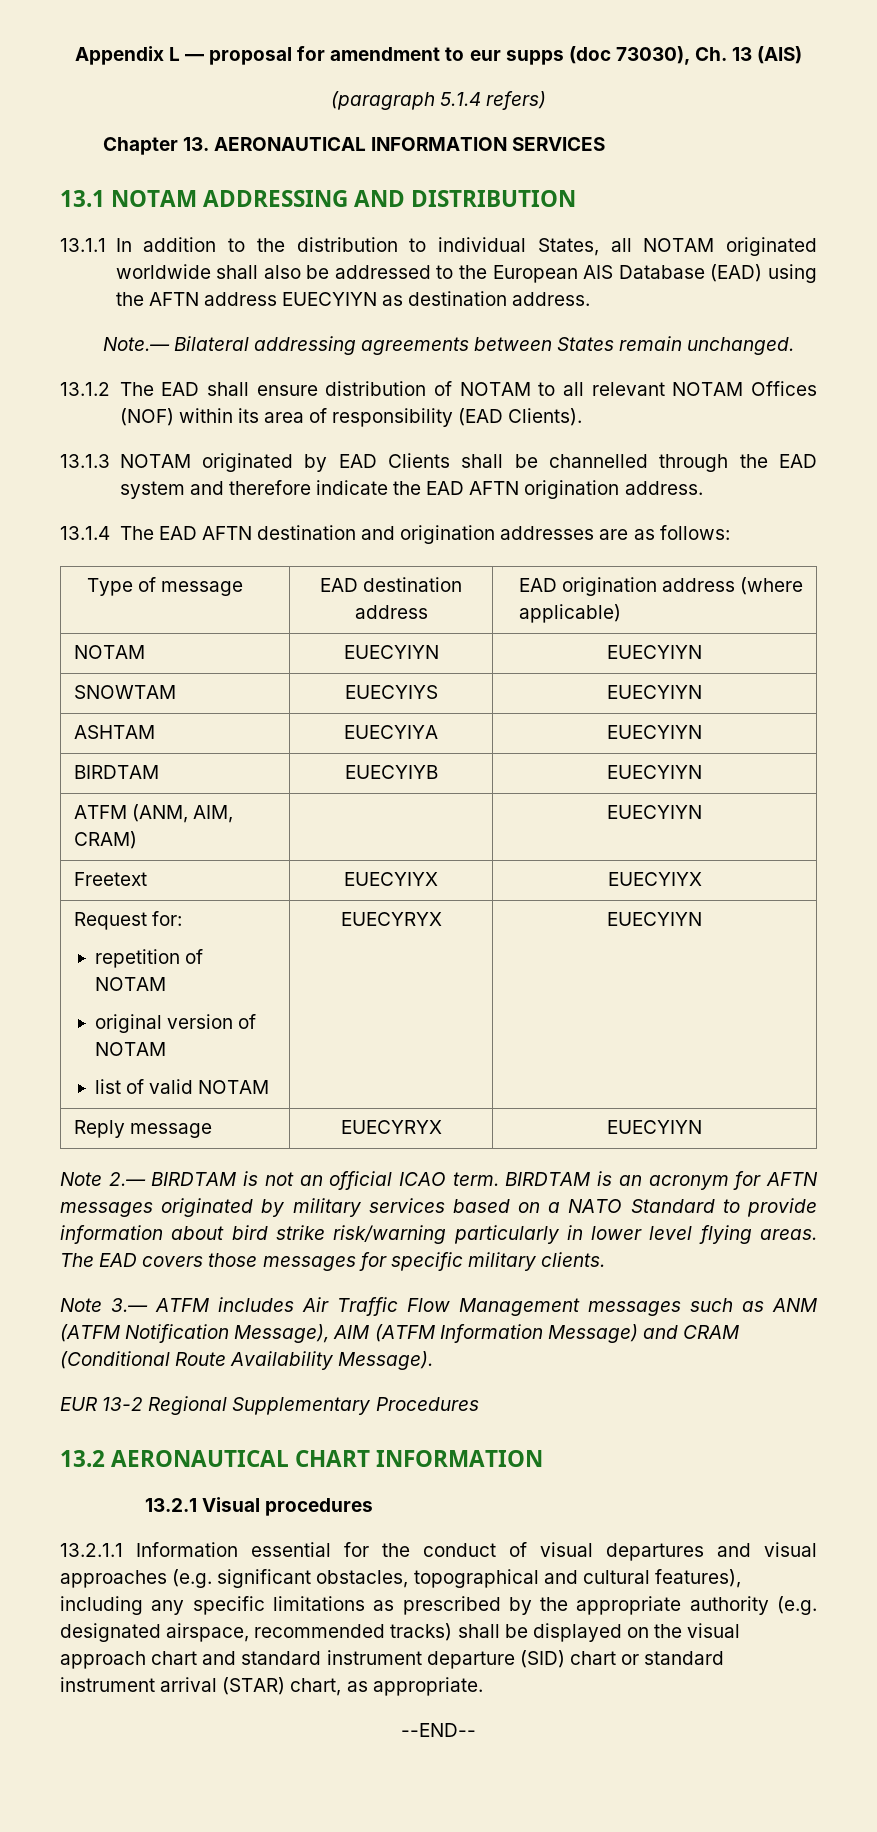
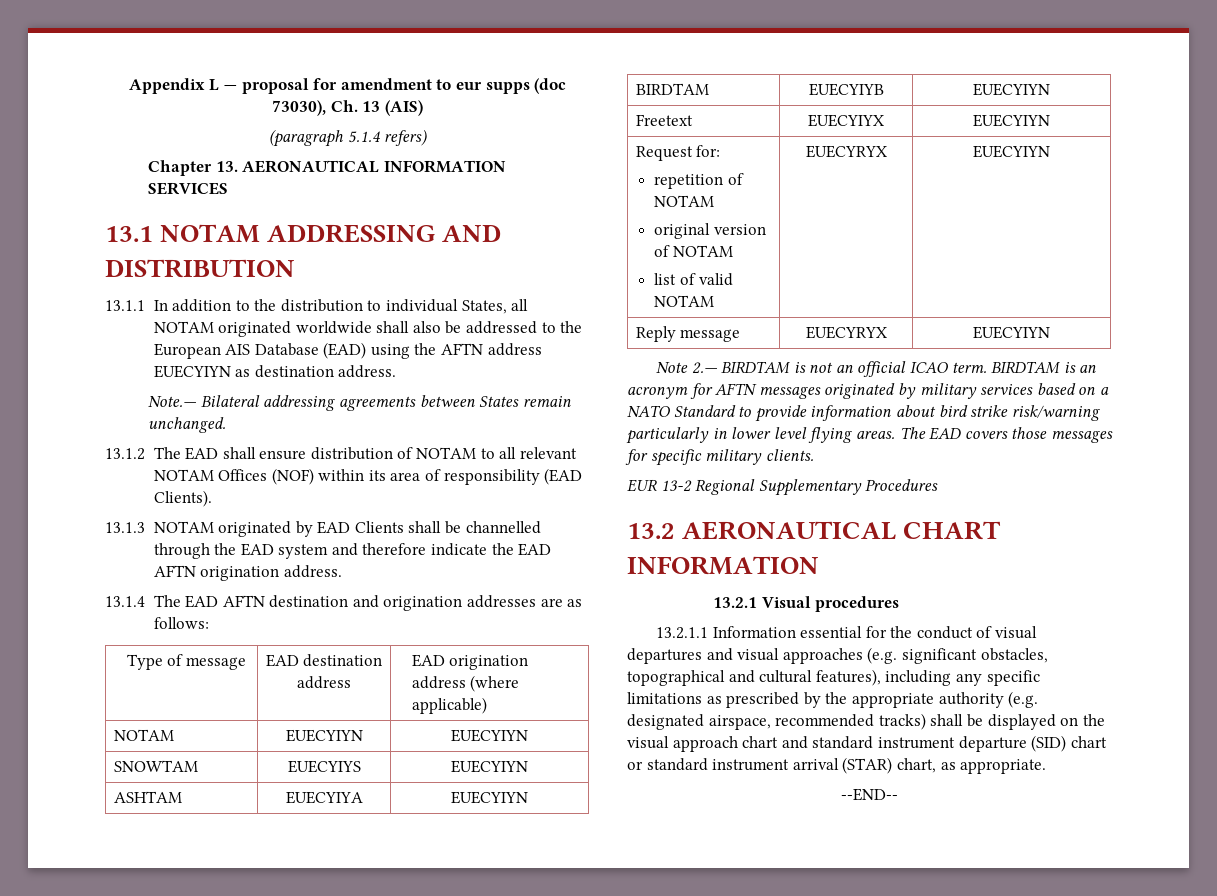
- ATFM (ANM, AIM, CRAM) | | EUECYIYN
- Freetext | EUECYIYX | EUECYIYX
+ Freetext | EUECYIYX | EUECYIYN
- Note 3.— ATFM includes Air Traffic Flow Management messages such as ANM (ATFM Notification Message), AIM (ATFM Information Message) and CRAM (Conditional Route Availability Message).

